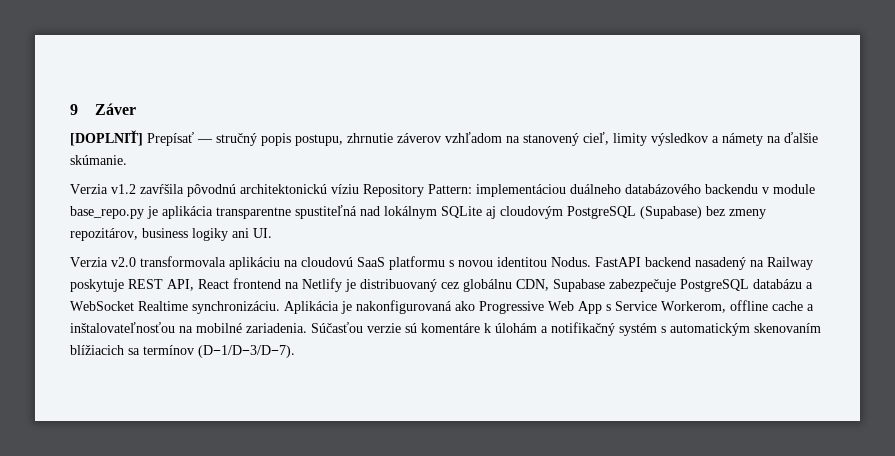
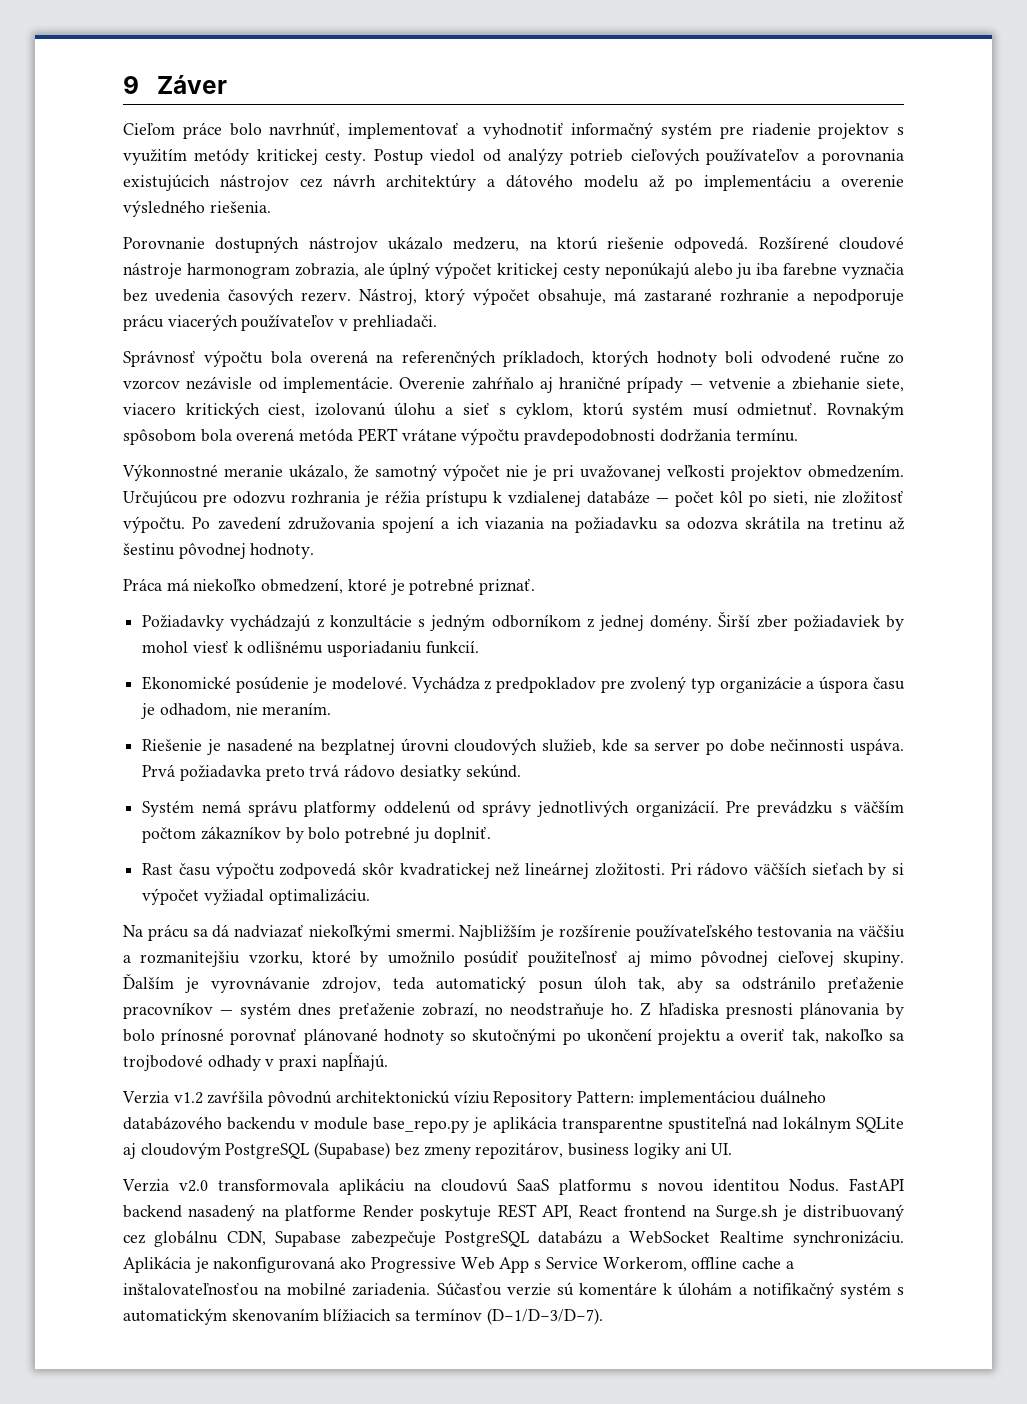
- [DOPLNIŤ] Prepísať — stručný popis postupu, zhrnutie záverov vzhľadom na stanovený cieľ, limity výsledkov a námety na ďalšie skúmanie.
+ Cieľom práce bolo navrhnúť, implementovať a vyhodnotiť informačný systém pre riadenie projektov s využitím metódy kritickej cesty. Postup viedol od analýzy potrieb cieľových používateľov a porovnania existujúcich nástrojov cez návrh architektúry a dátového modelu až po implementáciu a overenie výsledného riešenia.
+ Porovnanie dostupných nástrojov ukázalo medzeru, na ktorú riešenie odpovedá. Rozšírené cloudové nástroje harmonogram zobrazia, ale úplný výpočet kritickej cesty neponúkajú alebo ju iba farebne vyznačia bez uvedenia časových rezerv. Nástroj, ktorý výpočet obsahuje, má zastarané rozhranie a nepodporuje prácu viacerých používateľov v prehliadači.
+ Správnosť výpočtu bola overená na referenčných príkladoch, ktorých hodnoty boli odvodené ručne zo vzorcov nezávisle od implementácie. Overenie zahŕňalo aj hraničné prípady — vetvenie a zbiehanie siete, viacero kritických ciest, izolovanú úlohu a sieť s cyklom, ktorú systém musí odmietnuť. Rovnakým spôsobom bola overená metóda PERT vrátane výpočtu pravdepodobnosti dodržania termínu.
+ Výkonnostné meranie ukázalo, že samotný výpočet nie je pri uvažovanej veľkosti projektov obmedzením. Určujúcou pre odozvu rozhrania je réžia prístupu k vzdialenej databáze — počet kôl po sieti, nie zložitosť výpočtu. Po zavedení združovania spojení a ich viazania na požiadavku sa odozva skrátila na tretinu až šestinu pôvodnej hodnoty.
+ Práca má niekoľko obmedzení, ktoré je potrebné priznať.
+ Požiadavky vychádzajú z konzultácie s jedným odborníkom z jednej domény. Širší zber požiadaviek by mohol viesť k odlišnému usporiadaniu funkcií.
+ Ekonomické posúdenie je modelové. Vychádza z predpokladov pre zvolený typ organizácie a úspora času je odhadom, nie meraním.
+ Riešenie je nasadené na bezplatnej úrovni cloudových služieb, kde sa server po dobe nečinnosti uspáva. Prvá požiadavka preto trvá rádovo desiatky sekúnd.
+ Systém nemá správu platformy oddelenú od správy jednotlivých organizácií. Pre prevádzku s väčším počtom zákazníkov by bolo potrebné ju doplniť.
+ Rast času výpočtu zodpovedá skôr kvadratickej než lineárnej zložitosti. Pri rádovo väčších sieťach by si výpočet vyžiadal optimalizáciu.
+ Na prácu sa dá nadviazať niekoľkými smermi. Najbližším je rozšírenie používateľského testovania na väčšiu a rozmanitejšiu vzorku, ktoré by umožnilo posúdiť použiteľnosť aj mimo pôvodnej cieľovej skupiny. Ďalším je vyrovnávanie zdrojov, teda automatický posun úloh tak, aby sa odstránilo preťaženie pracovníkov — systém dnes preťaženie zobrazí, no neodstraňuje ho. Z hľadiska presnosti plánovania by bolo prínosné porovnať plánované hodnoty so skutočnými po ukončení projektu a overiť tak, nakoľko sa trojbodové odhady v praxi napĺňajú.
- FastAPI backend nasadený na Railway poskytuje REST API, React frontend na Netlify je distribuovaný cez globálnu CDN, Supabase zabezpečuje PostgreSQL databázu a WebSocket Realtime synchronizáciu.
+ FastAPI backend nasadený na platforme Render poskytuje REST API, React frontend na Surge.sh je distribuovaný cez globálnu CDN, Supabase zabezpečuje PostgreSQL databázu a WebSocket Realtime synchronizáciu.

